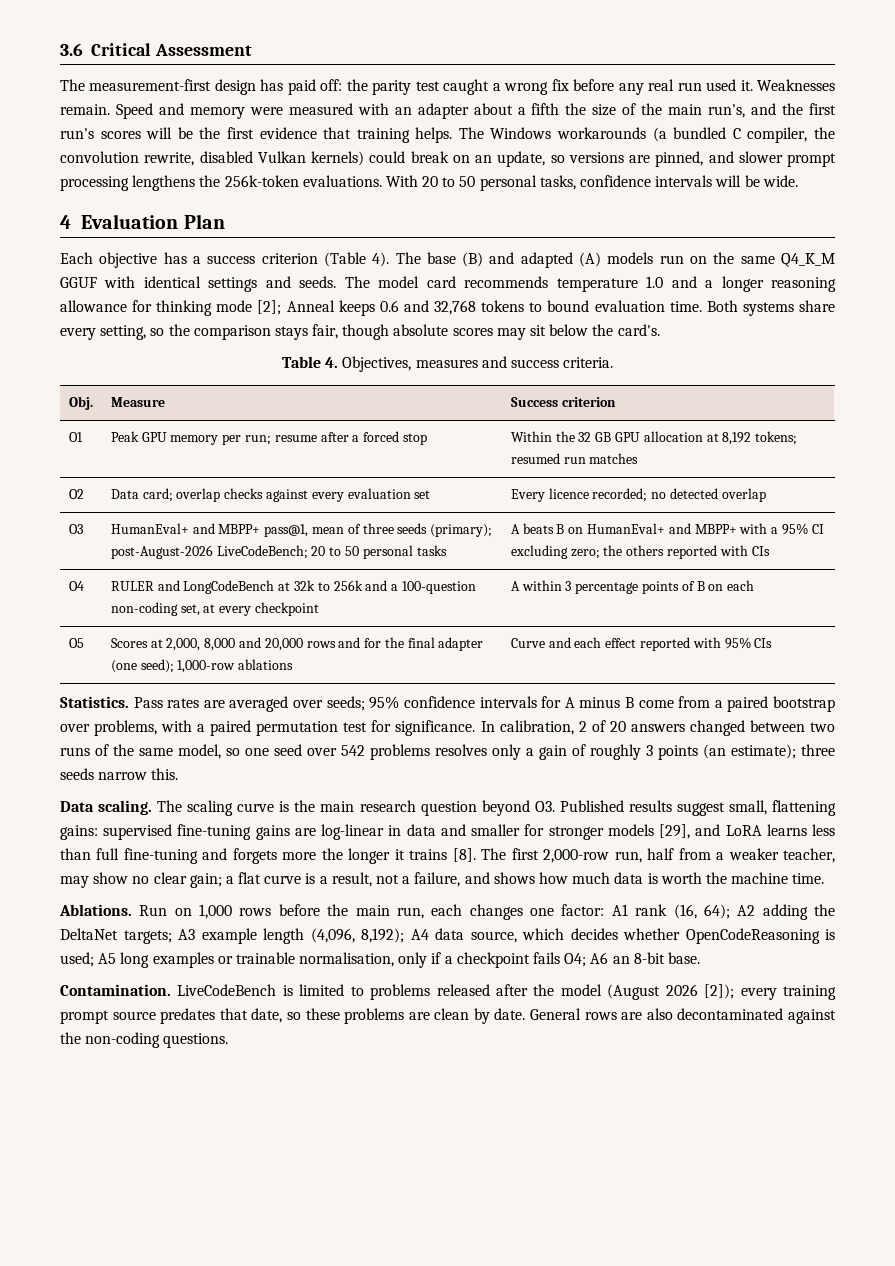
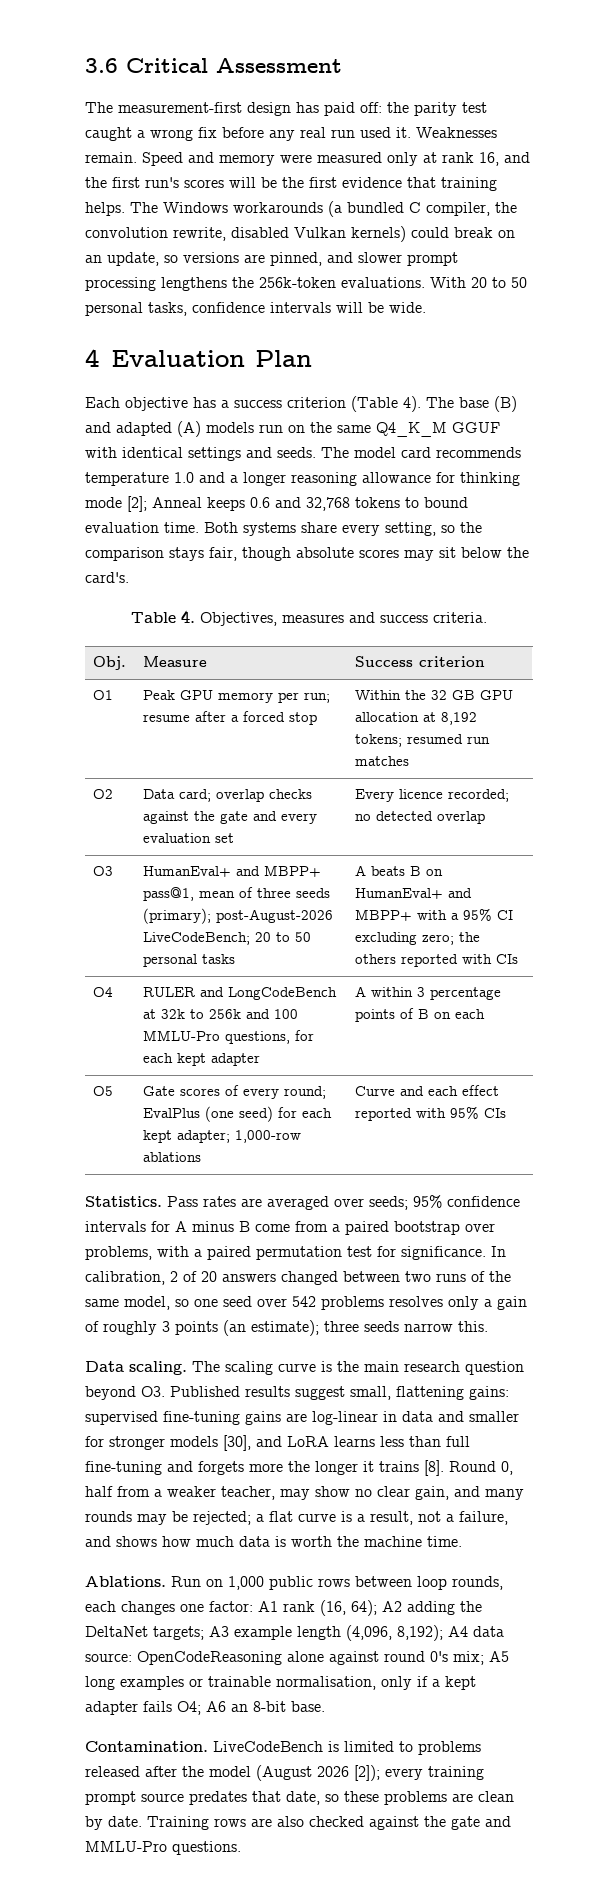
- Speed and memory were measured with an adapter about a fifth the size of the main run's, and the first run's scores will be the first evidence that training helps.
+ Speed and memory were measured only at rank 16, and the first run's scores will be the first evidence that training helps.
- O2 | Data card; overlap checks against every evaluation set | Every licence recorded; no detected overlap
+ O2 | Data card; overlap checks against the gate and every evaluation set | Every licence recorded; no detected overlap
- O4 | RULER and LongCodeBench at 32k to 256k and a 100-question non-coding set, at every checkpoint | A within 3 percentage points of B on each
+ O4 | RULER and LongCodeBench at 32k to 256k and 100 MMLU-Pro questions, for each kept adapter | A within 3 percentage points of B on each
- O5 | Scores at 2,000, 8,000 and 20,000 rows and for the final adapter (one seed); 1,000-row ablations | Curve and each effect reported with 95% CIs
+ O5 | Gate scores of every round; EvalPlus (one seed) for each kept adapter; 1,000-row ablations | Curve and each effect reported with 95% CIs
- The scaling curve is the main research question beyond O3. Published results suggest small, flattening gains: supervised fine-tuning gains are log-linear in data and smaller for stronger models [29], and LoRA learns less than full fine-tuning and forgets more the longer it trains [8].
+ The scaling curve is the main research question beyond O3. Published results suggest small, flattening gains: supervised fine-tuning gains are log-linear in data and smaller for stronger models [30], and LoRA learns less than full fine-tuning and forgets more the longer it trains [8].
- The first 2,000-row run, half from a weaker teacher, may show no clear gain; a flat curve is a result, not a failure, and shows how much data is worth the machine time.
+ Round 0, half from a weaker teacher, may show no clear gain, and many rounds may be rejected; a flat curve is a result, not a failure, and shows how much data is worth the machine time.
- Run on 1,000 rows before the main run, each changes one factor: A1 rank (16, 64); A2 adding the DeltaNet targets; A3 example length (4,096, 8,192); A4 data source, which decides whether OpenCodeReasoning is used; A5 long examples or trainable normalisation, only if a checkpoint fails O4; A6 an 8-bit base.
+ Run on 1,000 public rows between loop rounds, each changes one factor: A1 rank (16, 64); A2 adding the DeltaNet targets; A3 example length (4,096, 8,192); A4 data source: OpenCodeReasoning alone against round 0's mix; A5 long examples or trainable normalisation, only if a kept adapter fails O4; A6 an 8-bit base.
- General rows are also decontaminated against the non-coding questions.
+ Training rows are also checked against the gate and MMLU-Pro questions.

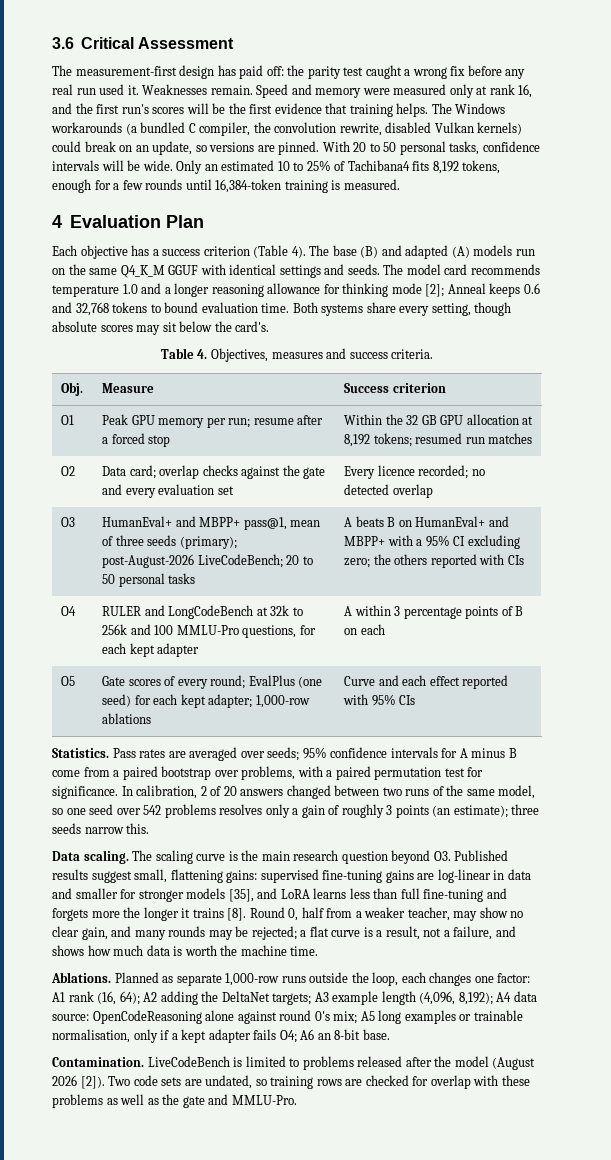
- The Windows workarounds (a bundled C compiler, the convolution rewrite, disabled Vulkan kernels) could break on an update, so versions are pinned, and slower prompt processing lengthens the 256k-token evaluations.
+ The Windows workarounds (a bundled C compiler, the convolution rewrite, disabled Vulkan kernels) could break on an update, so versions are pinned.
+ Only an estimated 10 to 25% of Tachibana4 fits 8,192 tokens, enough for a few rounds until 16,384-token training is measured.
- Both systems share every setting, so the comparison stays fair, though absolute scores may sit below the card's.
+ Both systems share every setting, though absolute scores may sit below the card's.
- The scaling curve is the main research question beyond O3. Published results suggest small, flattening gains: supervised fine-tuning gains are log-linear in data and smaller for stronger models [30], and LoRA learns less than full fine-tuning and forgets more the longer it trains [8].
+ The scaling curve is the main research question beyond O3. Published results suggest small, flattening gains: supervised fine-tuning gains are log-linear in data and smaller for stronger models [35], and LoRA learns less than full fine-tuning and forgets more the longer it trains [8].
- Run on 1,000 public rows between loop rounds, each changes one factor: A1 rank (16, 64); A2 adding the DeltaNet targets; A3 example length (4,096, 8,192); A4 data source: OpenCodeReasoning alone against round 0's mix; A5 long examples or trainable normalisation, only if a kept adapter fails O4; A6 an 8-bit base.
+ Planned as separate 1,000-row runs outside the loop, each changes one factor: A1 rank (16, 64); A2 adding the DeltaNet targets; A3 example length (4,096, 8,192); A4 data source: OpenCodeReasoning alone against round 0's mix; A5 long examples or trainable normalisation, only if a kept adapter fails O4; A6 an 8-bit base.
- LiveCodeBench is limited to problems released after the model (August 2026 [2]); every training prompt source predates that date, so these problems are clean by date. Training rows are also checked against the gate and MMLU-Pro questions.
+ LiveCodeBench is limited to problems released after the model (August 2026 [2]). Two code sets are undated, so training rows are checked for overlap with these problems as well as the gate and MMLU-Pro.

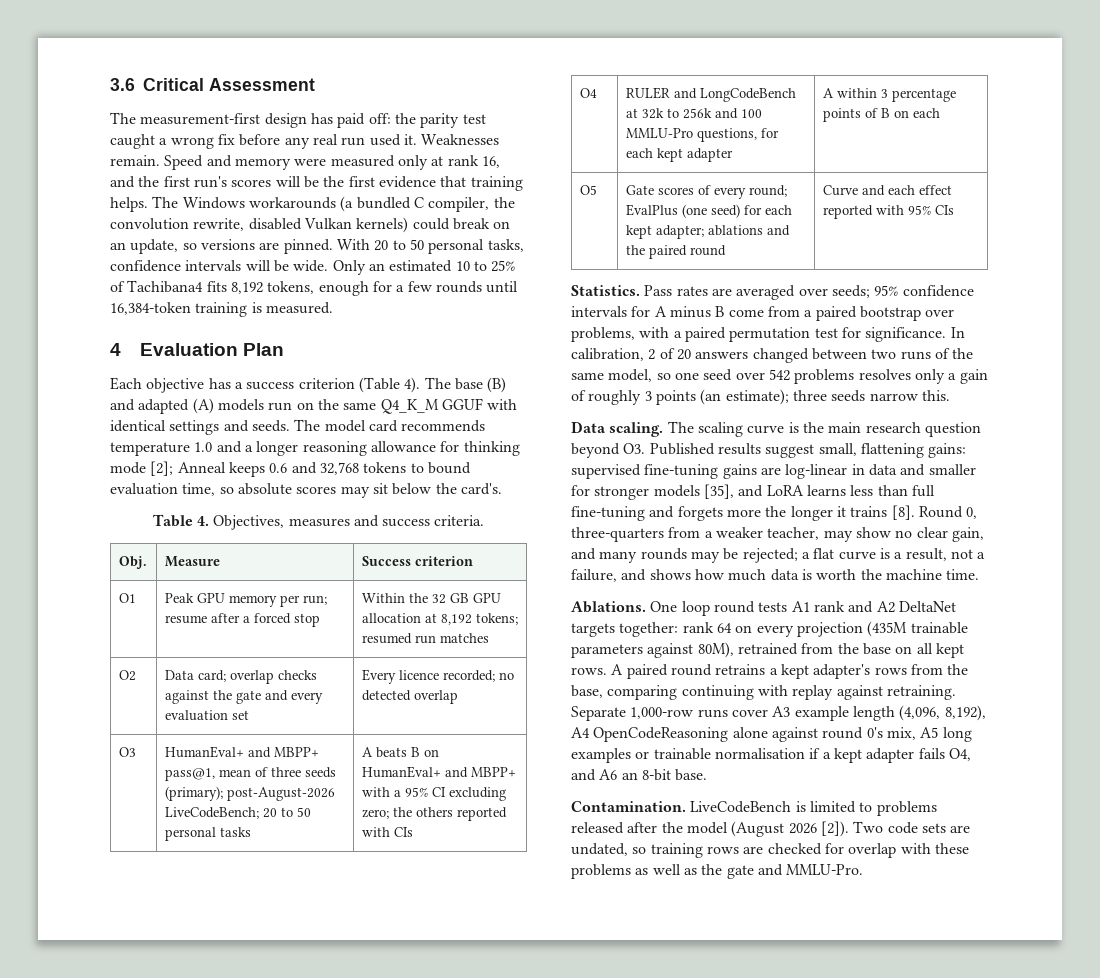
- The model card recommends temperature 1.0 and a longer reasoning allowance for thinking mode [2]; Anneal keeps 0.6 and 32,768 tokens to bound evaluation time. Both systems share every setting, though absolute scores may sit below the card's.
+ The model card recommends temperature 1.0 and a longer reasoning allowance for thinking mode [2]; Anneal keeps 0.6 and 32,768 tokens to bound evaluation time, so absolute scores may sit below the card's.
- O5 | Gate scores of every round; EvalPlus (one seed) for each kept adapter; 1,000-row ablations | Curve and each effect reported with 95% CIs
+ O5 | Gate scores of every round; EvalPlus (one seed) for each kept adapter; ablations and the paired round | Curve and each effect reported with 95% CIs
- Round 0, half from a weaker teacher, may show no clear gain, and many rounds may be rejected; a flat curve is a result, not a failure, and shows how much data is worth the machine time.
+ Round 0, three-quarters from a weaker teacher, may show no clear gain, and many rounds may be rejected; a flat curve is a result, not a failure, and shows how much data is worth the machine time.
- Planned as separate 1,000-row runs outside the loop, each changes one factor: A1 rank (16, 64); A2 adding the DeltaNet targets; A3 example length (4,096, 8,192); A4 data source: OpenCodeReasoning alone against round 0's mix; A5 long examples or trainable normalisation, only if a kept adapter fails O4; A6 an 8-bit base.
+ One loop round tests A1 rank and A2 DeltaNet targets together: rank 64 on every projection (435M trainable parameters against 80M), retrained from the base on all kept rows. A paired round retrains a kept adapter's rows from the base, comparing continuing with replay against retraining. Separate 1,000-row runs cover A3 example length (4,096, 8,192), A4 OpenCodeReasoning alone against round 0's mix, A5 long examples or trainable normalisation if a kept adapter fails O4, and A6 an 8-bit base.

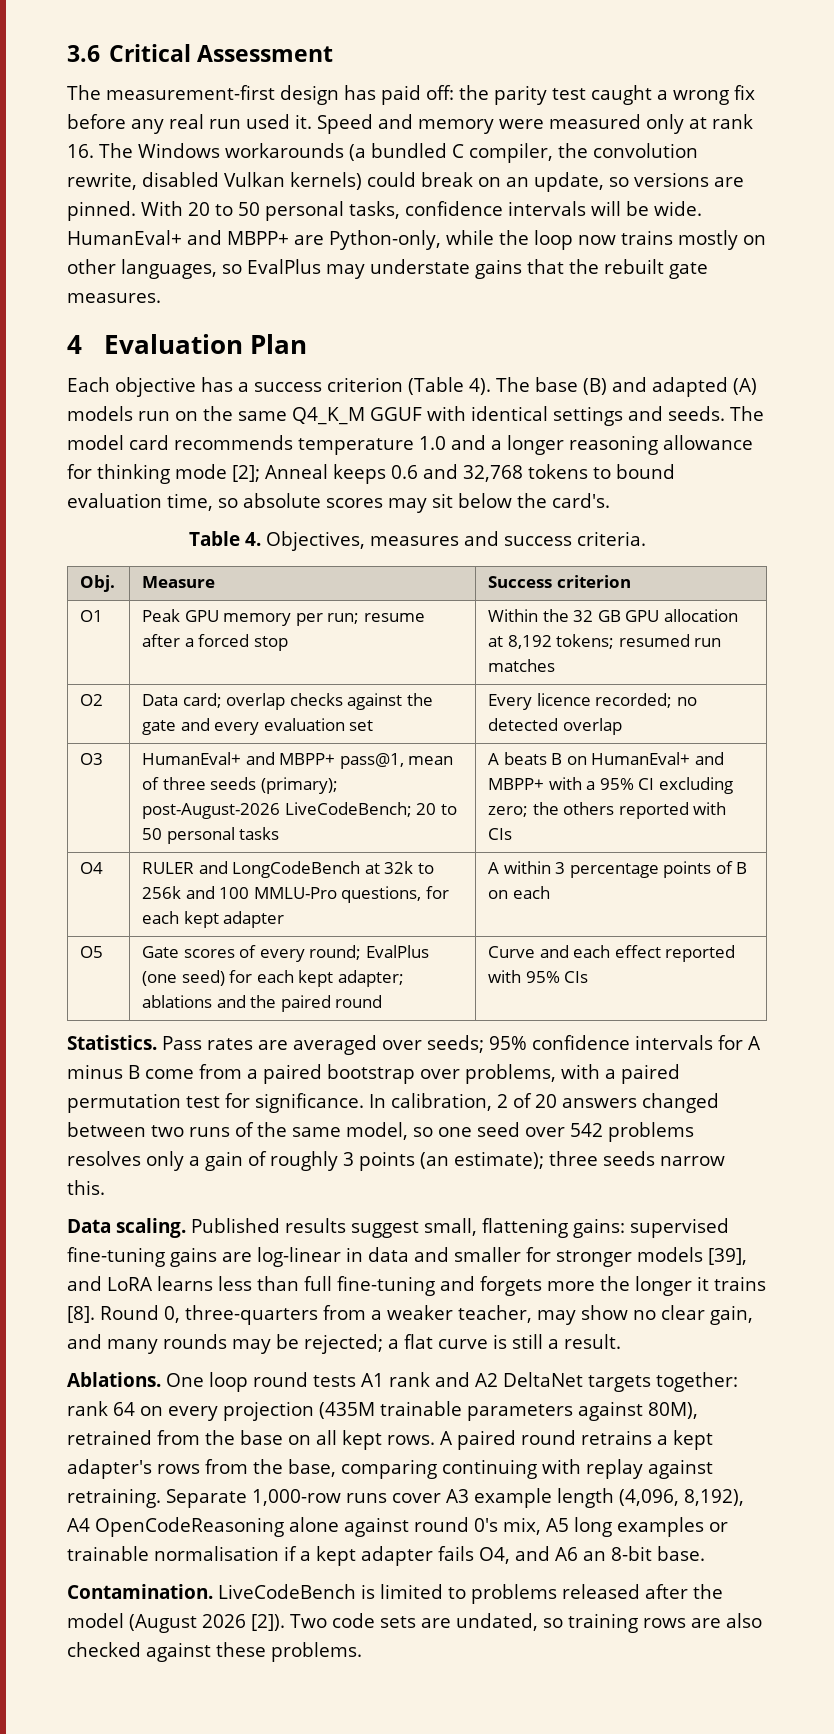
- Weaknesses remain.
- Speed and memory were measured only at rank 16, and the first run's scores will be the first evidence that training helps. The Windows workarounds (a bundled C compiler, the convolution rewrite, disabled Vulkan kernels) could break on an update, so versions are pinned.
+ Speed and memory were measured only at rank 16. The Windows workarounds (a bundled C compiler, the convolution rewrite, disabled Vulkan kernels) could break on an update, so versions are pinned.
- Only an estimated 10 to 25% of Tachibana4 fits 8,192 tokens, enough for a few rounds until 16,384-token training is measured.
+ HumanEval+ and MBPP+ are Python-only, while the loop now trains mostly on other languages, so EvalPlus may understate gains that the rebuilt gate measures.
- The scaling curve is the main research question beyond O3. Published results suggest small, flattening gains: supervised fine-tuning gains are log-linear in data and smaller for stronger models [35], and LoRA learns less than full fine-tuning and forgets more the longer it trains [8].
+ Published results suggest small, flattening gains: supervised fine-tuning gains are log-linear in data and smaller for stronger models [39], and LoRA learns less than full fine-tuning and forgets more the longer it trains [8].
- Round 0, three-quarters from a weaker teacher, may show no clear gain, and many rounds may be rejected; a flat curve is a result, not a failure, and shows how much data is worth the machine time.
+ Round 0, three-quarters from a weaker teacher, may show no clear gain, and many rounds may be rejected; a flat curve is still a result.
- Two code sets are undated, so training rows are checked for overlap with these problems as well as the gate and MMLU-Pro.
+ Two code sets are undated, so training rows are also checked against these problems.

